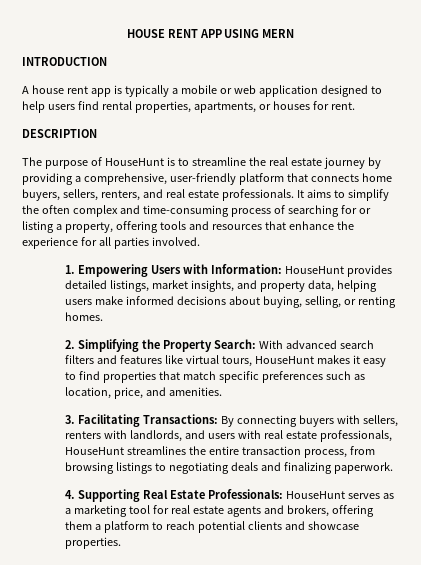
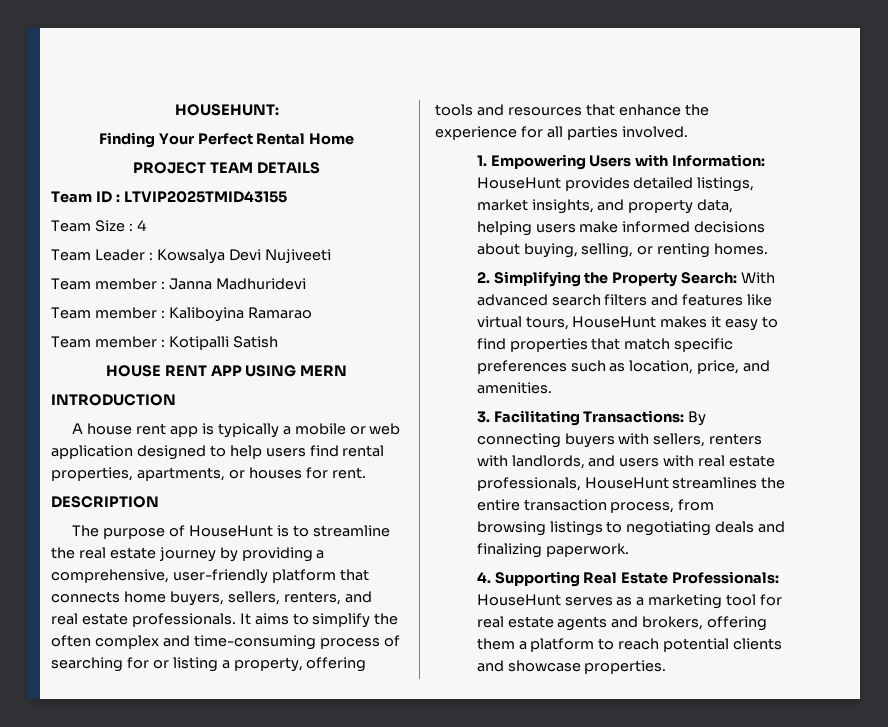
+ HOUSEHUNT:
+ Finding Your Perfect Rental Home
+ PROJECT TEAM DETAILS
+ Team ID : LTVIP2025TMID43155
+ Team Size : 4
+ Team Leader : Kowsalya Devi Nujiveeti
+ Team member : Janna Madhuridevi
+ Team member : Kaliboyina Ramarao
+ Team member : Kotipalli Satish

